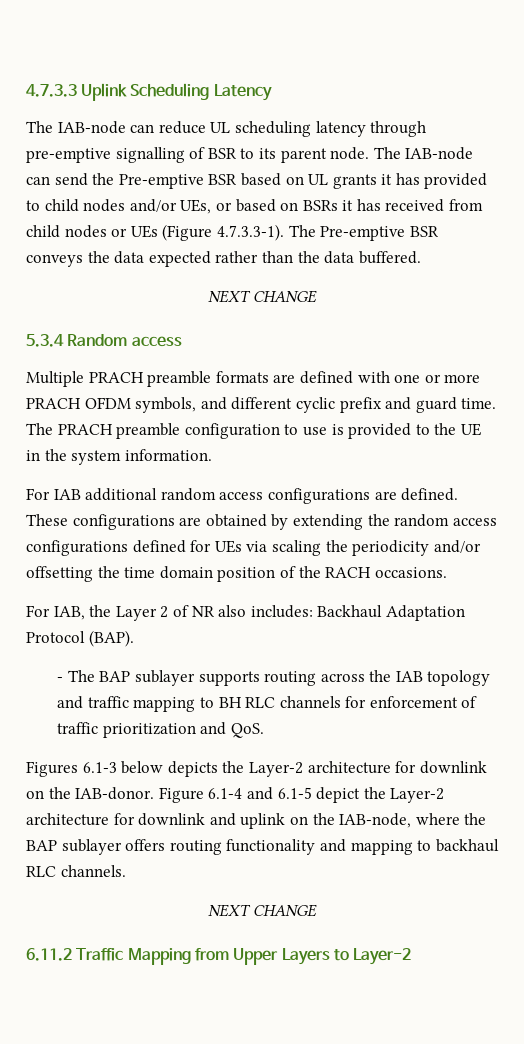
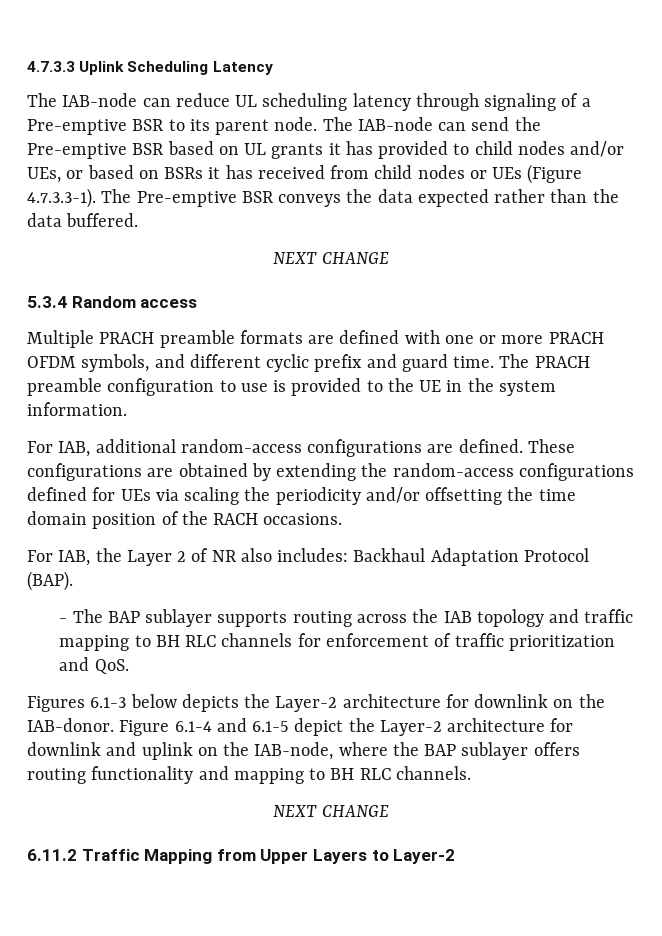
- The IAB-node can reduce UL scheduling latency through pre-emptive signalling of BSR to its parent node.
+ The IAB-node can reduce UL scheduling latency through signaling of a Pre-emptive BSR to its parent node.
- For IAB additional random access configurations are defined.
+ For IAB, additional random-access configurations are defined.
- These configurations are obtained by extending the random access configurations defined for UEs via scaling the periodicity and/or offsetting the time domain position of the RACH occasions.
+ These configurations are obtained by extending the random-access configurations defined for UEs via scaling the periodicity and/or offsetting the time domain position of the RACH occasions.
- Figure 6.1-4 and 6.1-5 depict the Layer-2 architecture for downlink and uplink on the IAB-node, where the BAP sublayer offers routing functionality and mapping to backhaul RLC channels.
+ Figure 6.1-4 and 6.1-5 depict the Layer-2 architecture for downlink and uplink on the IAB-node, where the BAP sublayer offers routing functionality and mapping to BH RLC channels.

